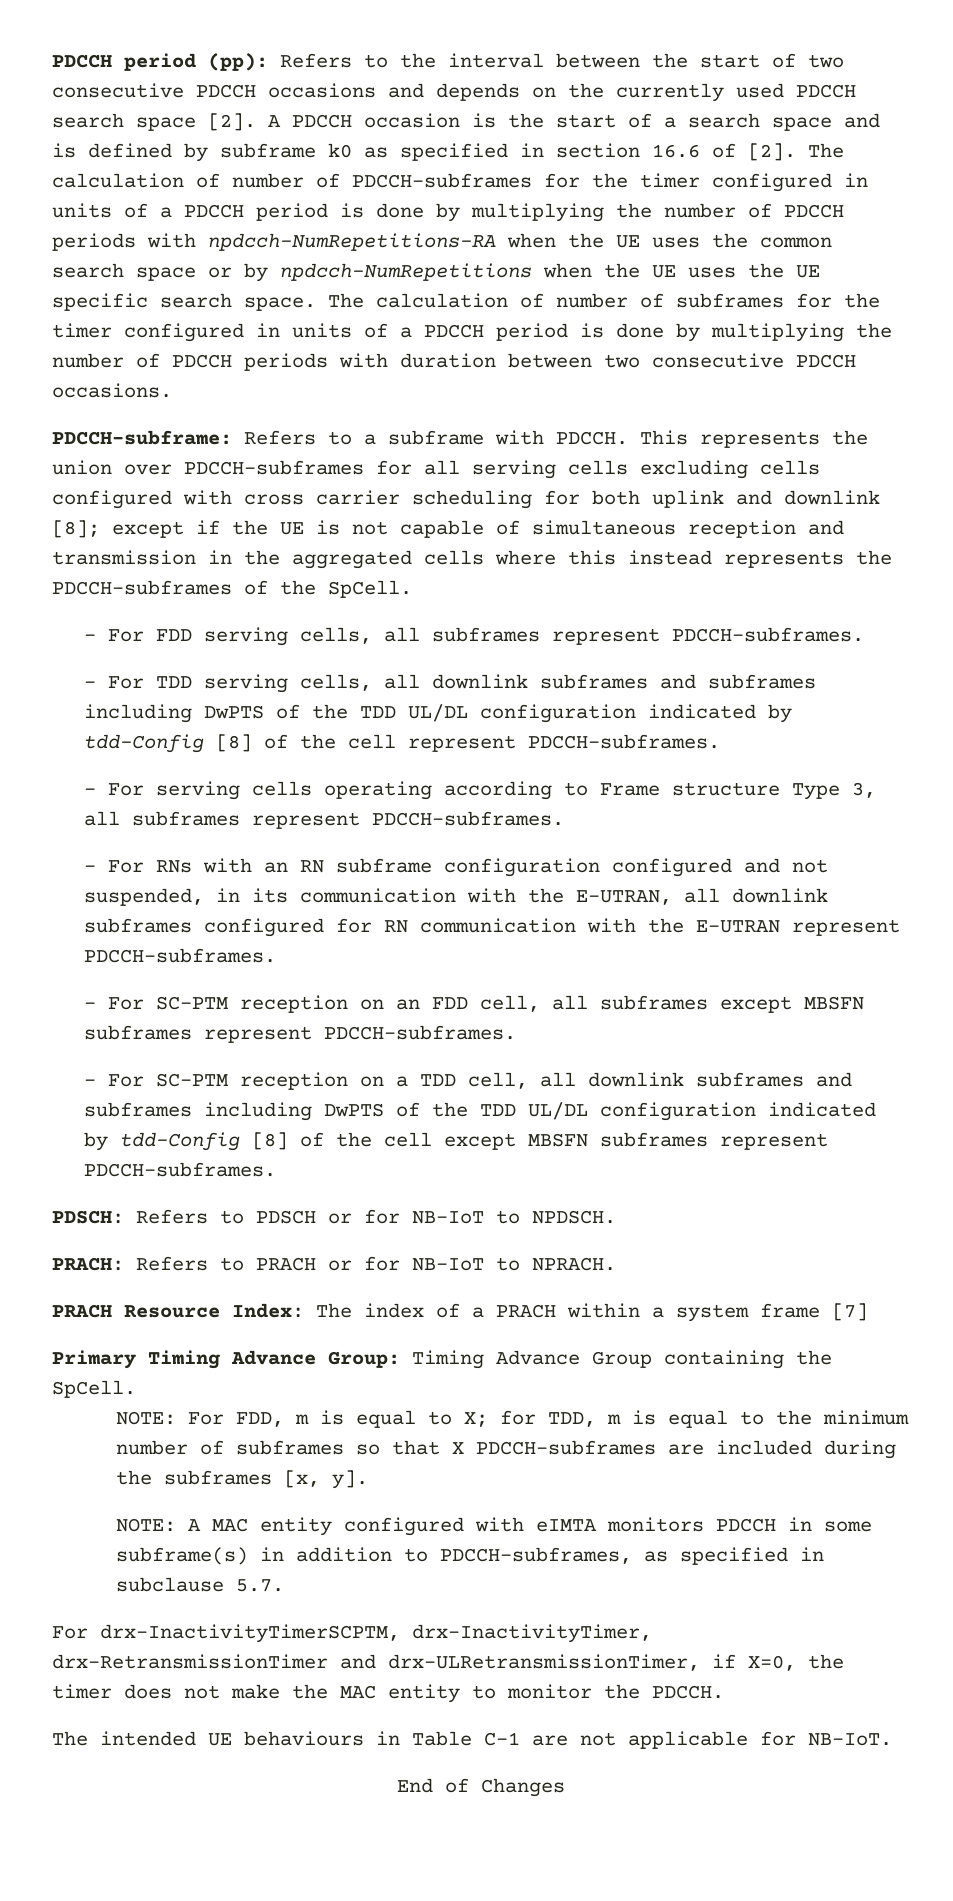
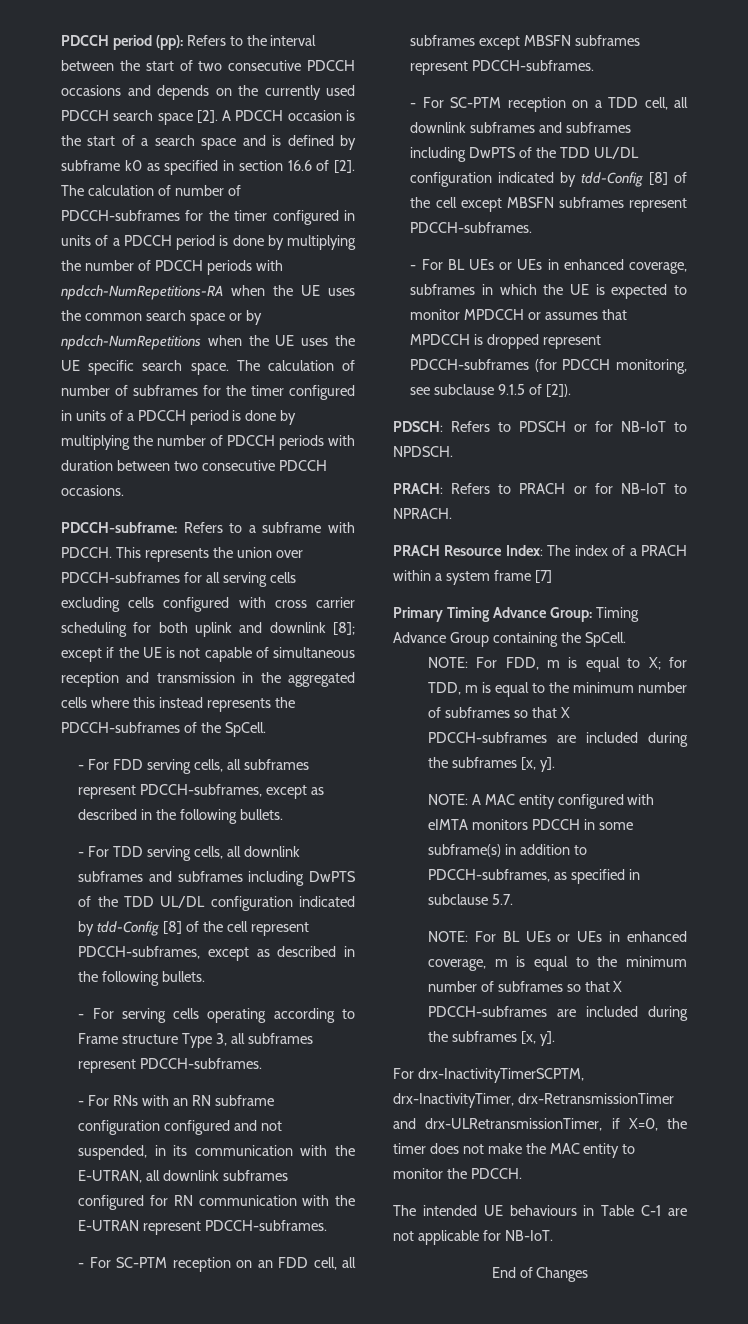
- - For FDD serving cells, all subframes represent PDCCH-subframes.
+ - For FDD serving cells, all subframes represent PDCCH-subframes, except as described in the following bullets.
- - For TDD serving cells, all downlink subframes and subframes including DwPTS of the TDD UL/DL configuration indicated by tdd-Config [8] of the cell represent PDCCH-subframes.
+ - For TDD serving cells, all downlink subframes and subframes including DwPTS of the TDD UL/DL configuration indicated by tdd-Config [8] of the cell represent PDCCH-subframes, except as described in the following bullets.
+ - For BL UEs or UEs in enhanced coverage, subframes in which the UE is expected to monitor MPDCCH or assumes that MPDCCH is dropped represent PDCCH-subframes (for PDCCH monitoring, see subclause 9.1.5 of [2]).
+ NOTE: For BL UEs or UEs in enhanced coverage, m is equal to the minimum number of subframes so that X PDCCH-subframes are included during the subframes [x, y].

